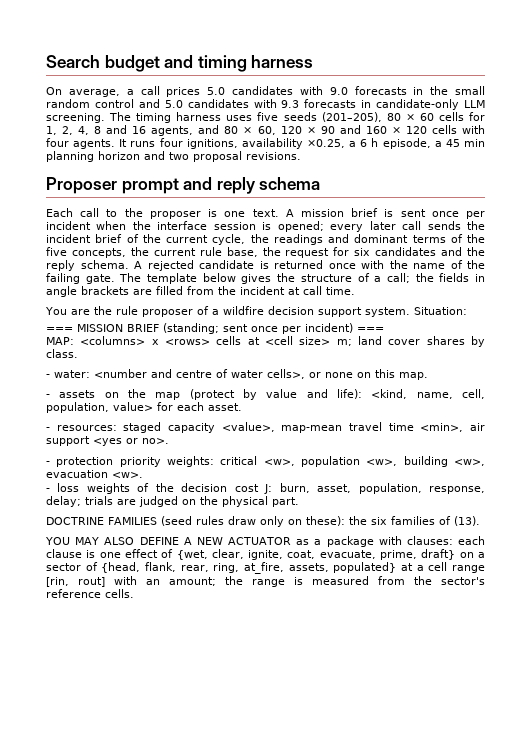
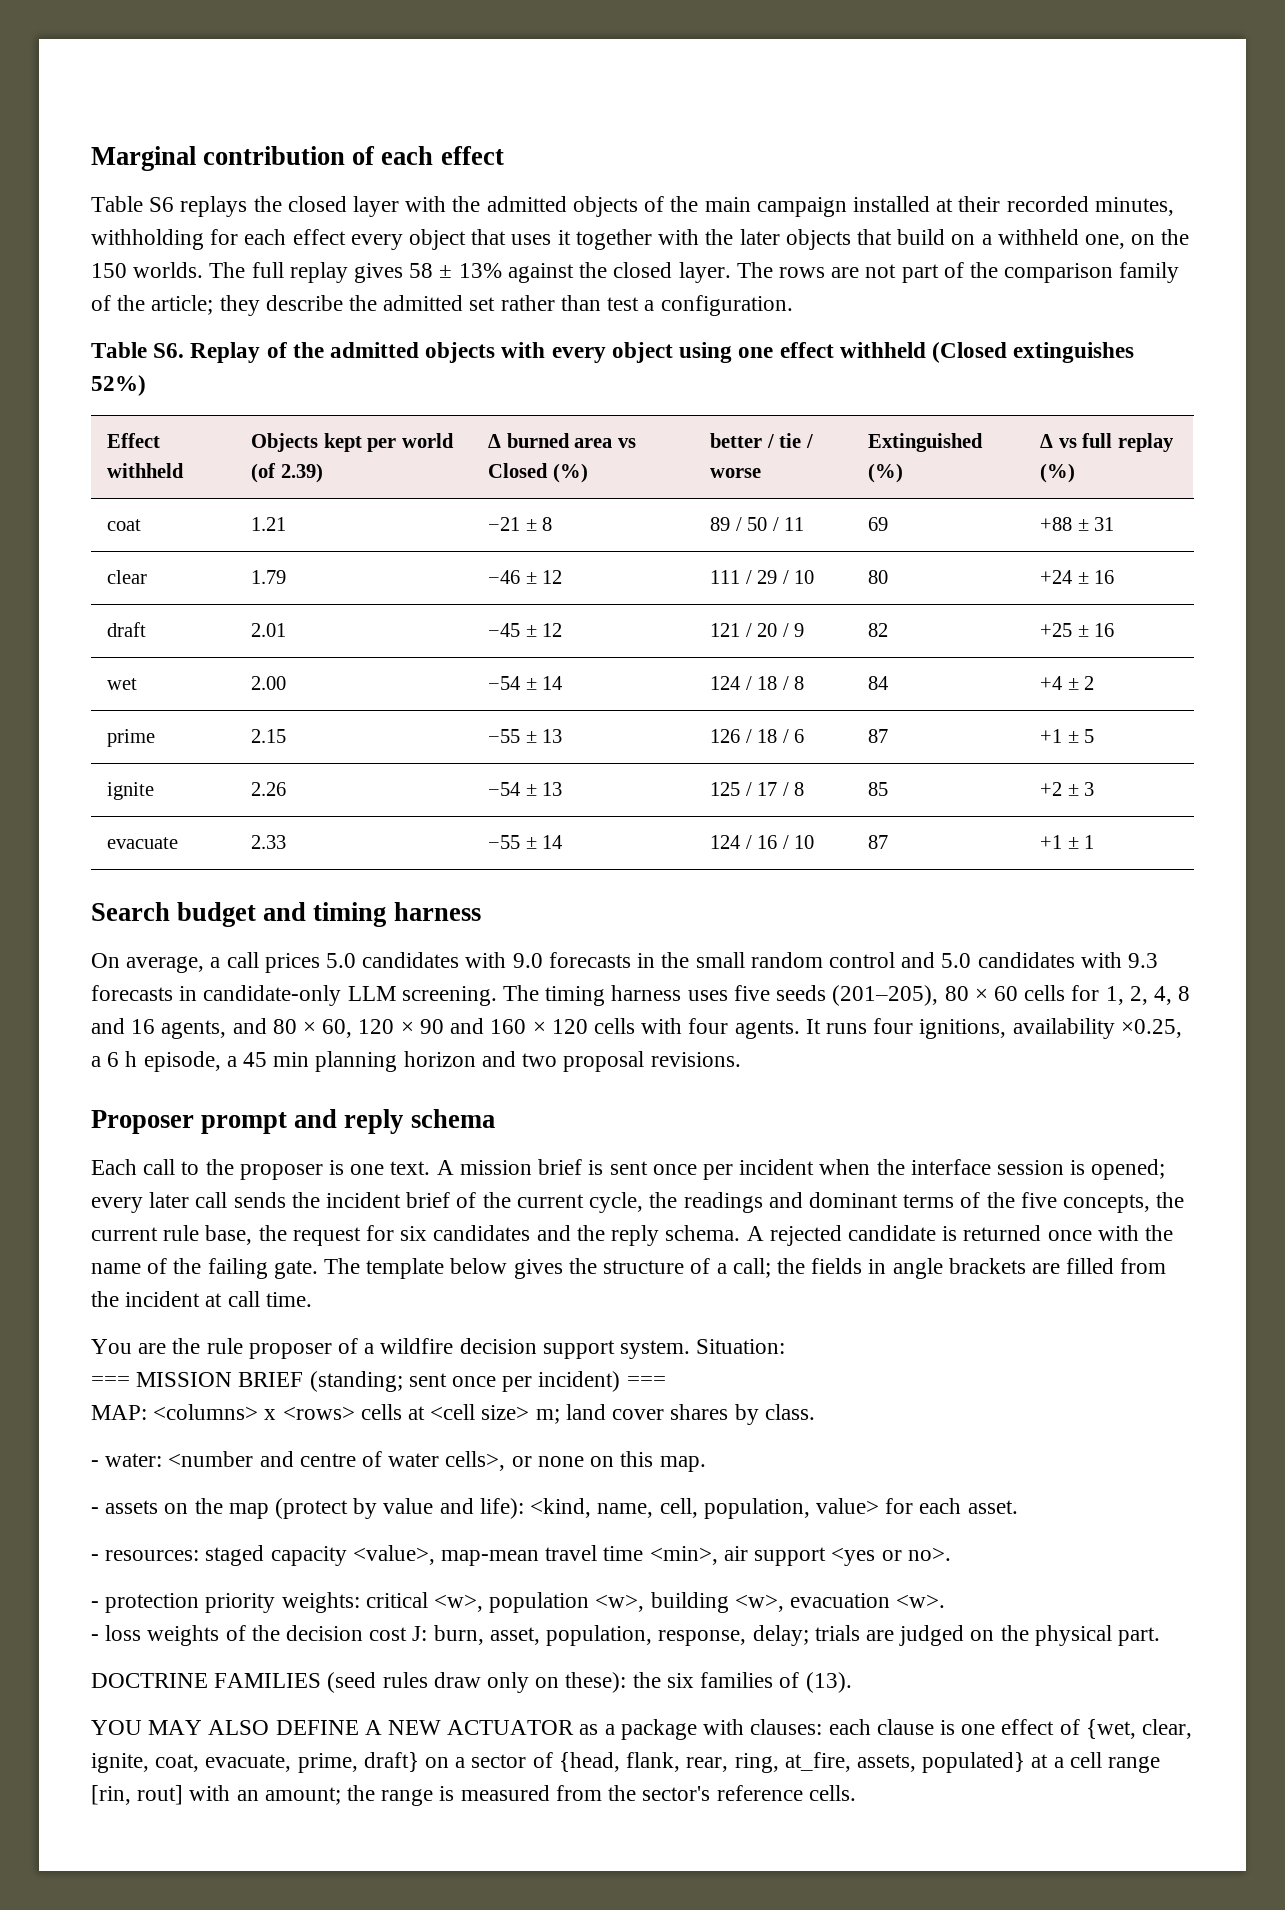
+ Marginal contribution of each effect
+ Table S6 replays the closed layer with the admitted objects of the main campaign installed at their recorded minutes, withholding for each effect every object that uses it together with the later objects that build on a withheld one, on the 150 worlds. The full replay gives 58 ± 13% against the closed layer. The rows are not part of the comparison family of the article; they describe the admitted set rather than test a configuration.
+ Table S6. Replay of the admitted objects with every object using one effect withheld (Closed extinguishes 52%)
+ Effect withheld | Objects kept per world (of 2.39) | Δ burned area vs Closed (%) | better / tie / worse | Extinguished (%) | Δ vs full replay (%)
+ coat | 1.21 | −21 ± 8 | 89 / 50 / 11 | 69 | +88 ± 31
+ clear | 1.79 | −46 ± 12 | 111 / 29 / 10 | 80 | +24 ± 16
+ draft | 2.01 | −45 ± 12 | 121 / 20 / 9 | 82 | +25 ± 16
+ wet | 2.00 | −54 ± 14 | 124 / 18 / 8 | 84 | +4 ± 2
+ prime | 2.15 | −55 ± 13 | 126 / 18 / 6 | 87 | +1 ± 5
+ ignite | 2.26 | −54 ± 13 | 125 / 17 / 8 | 85 | +2 ± 3
+ evacuate | 2.33 | −55 ± 14 | 124 / 16 / 10 | 87 | +1 ± 1

